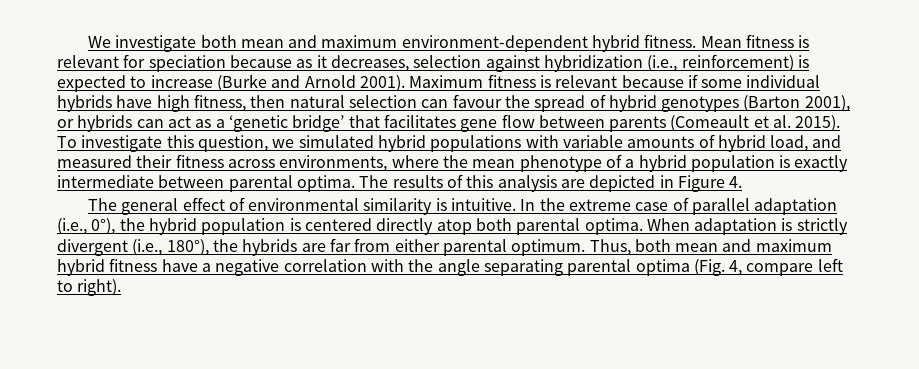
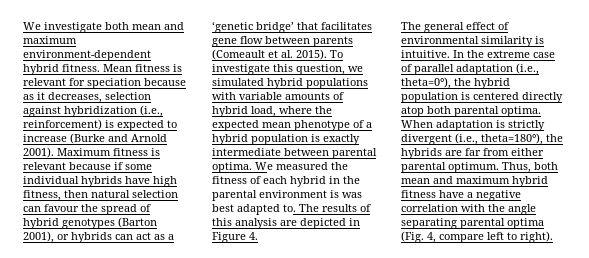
- To investigate this question, we simulated hybrid populations with variable amounts of hybrid load, and measured their fitness across environments, where the mean phenotype of a hybrid population is exactly intermediate between parental optima.
+ To investigate this question, we simulated hybrid populations with variable amounts of hybrid load, where the expected mean phenotype of a hybrid population is exactly intermediate between parental optima.
+ We measured the fitness of each hybrid in the parental environment is was best adapted to.
- In the extreme case of parallel adaptation (i.e., 0°), the hybrid population is centered directly atop both parental optima.
+ In the extreme case of parallel adaptation (i.e., theta=0°), the hybrid population is centered directly atop both parental optima.
- When adaptation is strictly divergent (i.e., 180°), the hybrids are far from either parental optimum.
+ When adaptation is strictly divergent (i.e., theta=180°), the hybrids are far from either parental optimum.

